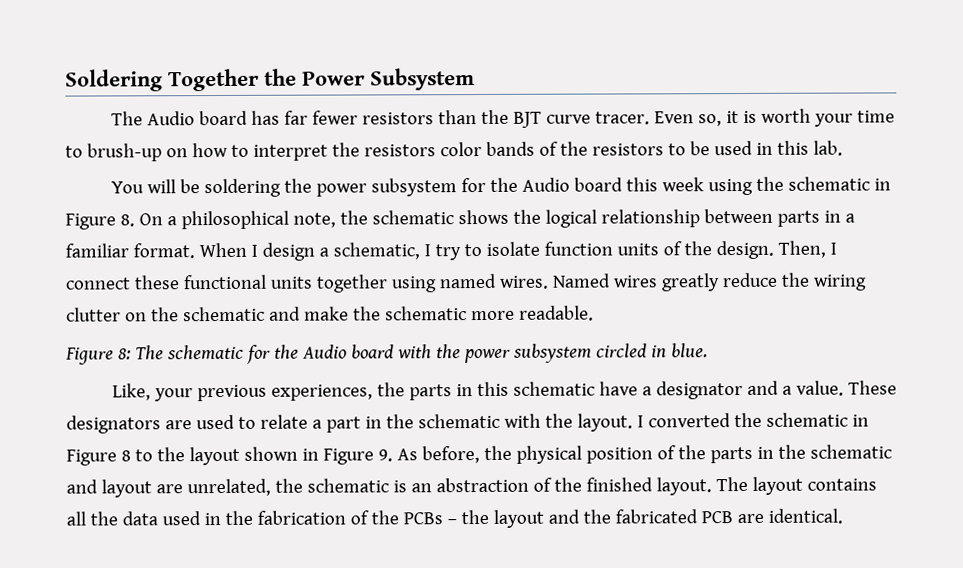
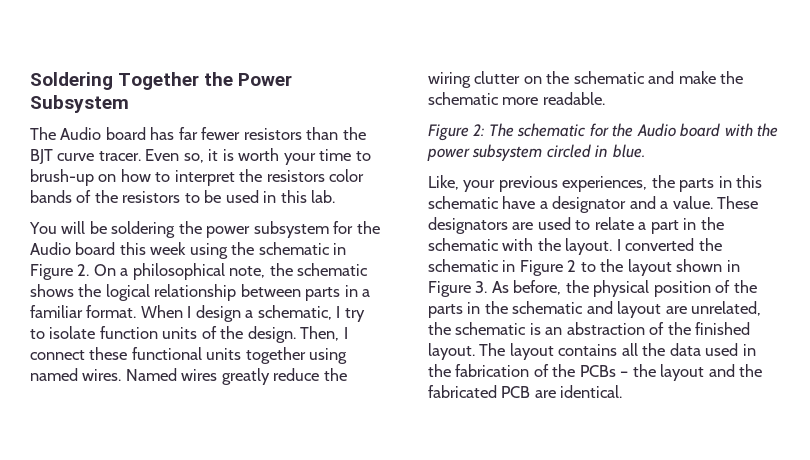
- You will be soldering the power subsystem for the Audio board this week using the schematic in Figure 8. On a philosophical note, the schematic shows the logical relationship between parts in a familiar format.
+ You will be soldering the power subsystem for the Audio board this week using the schematic in Figure 2. On a philosophical note, the schematic shows the logical relationship between parts in a familiar format.
- Figure 8: The schematic for the Audio board with the power subsystem circled in blue.
+ Figure 2: The schematic for the Audio board with the power subsystem circled in blue.
- I converted the schematic in Figure 8 to the layout shown in Figure 9. As before, the physical position of the parts in the schematic and layout are unrelated, the schematic is an abstraction of the finished layout.
+ I converted the schematic in Figure 2 to the layout shown in Figure 3. As before, the physical position of the parts in the schematic and layout are unrelated, the schematic is an abstraction of the finished layout.

